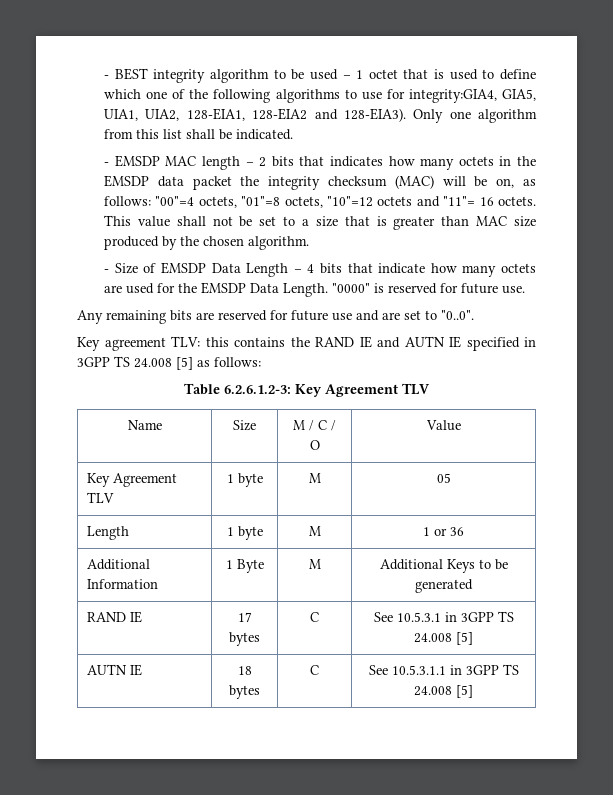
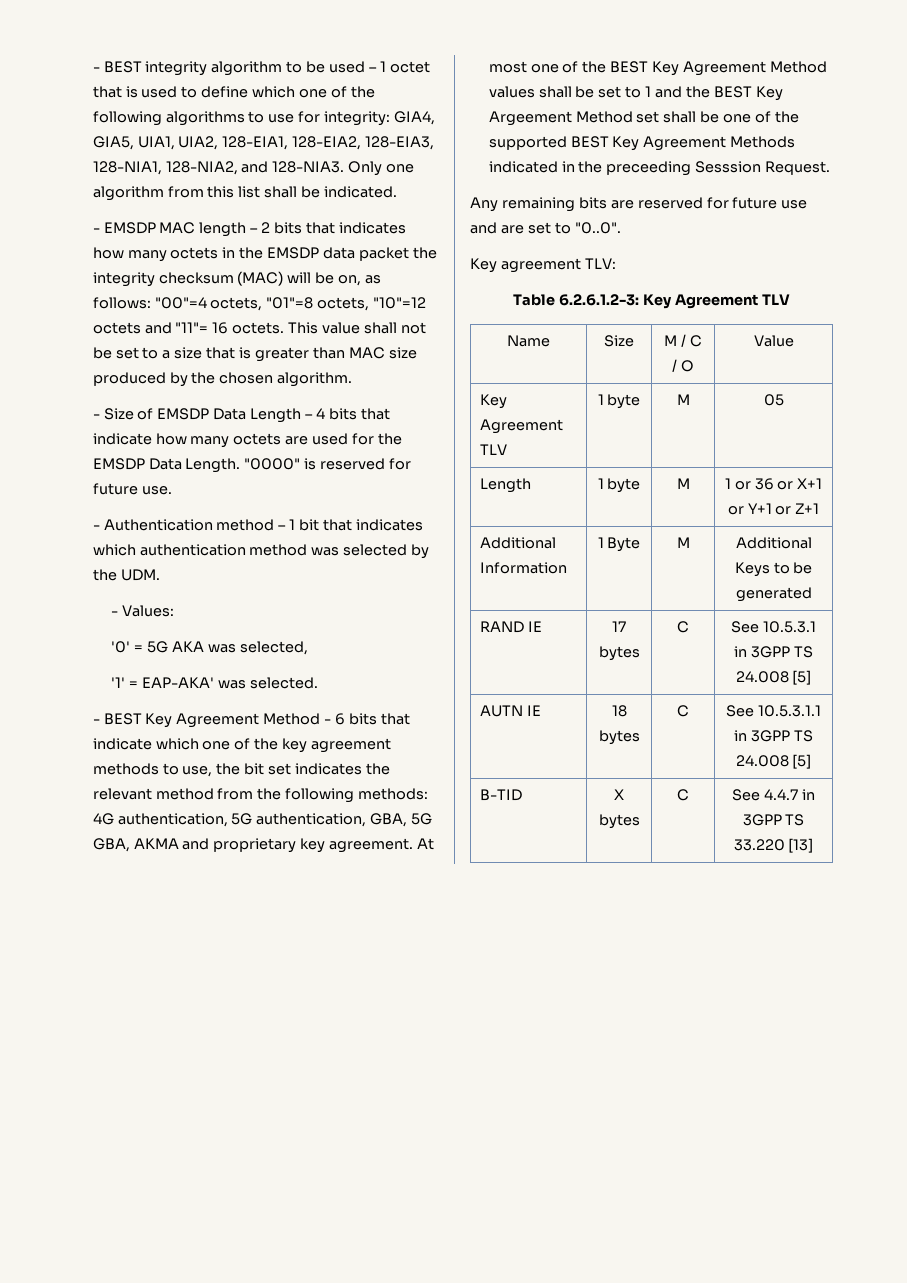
- - BEST integrity algorithm to be used – 1 octet that is used to define which one of the following algorithms to use for integrity:GIA4, GIA5, UIA1, UIA2, 128-EIA1, 128-EIA2 and 128-EIA3).
+ - BEST integrity algorithm to be used – 1 octet that is used to define which one of the following algorithms to use for integrity: GIA4, GIA5, UIA1, UIA2, 128-EIA1, 128-EIA2, 128-EIA3, 128-NIA1, 128-NIA2, and 128-NIA3.
+ - Authentication method – 1 bit that indicates which authentication method was selected by the UDM.
+ - Values:
+ '0' = 5G AKA was selected,
+ '1' = EAP-AKA' was selected.
+ - BEST Key Agreement Method - 6 bits that indicate which one of the key agreement methods to use, the bit set indicates the relevant method from the following methods: 4G authentication, 5G authentication, GBA, 5G GBA, AKMA and proprietary key agreement. At most one of the BEST Key Agreement Method values shall be set to 1 and the BEST Key Argeement Method set shall be one of the supported BEST Key Agreement Methods indicated in the preceeding Sesssion Request.
- Key agreement TLV: this contains the RAND IE and AUTN IE specified in 3GPP TS 24.008 [5] as follows:
+ Key agreement TLV:
- Length | 1 byte | M | 1 or 36
+ Length | 1 byte | M | 1 or 36 or X+1 or Y+1 or Z+1
+ B-TID | X bytes | C | See 4.4.7 in 3GPP TS 33.220 [13]

